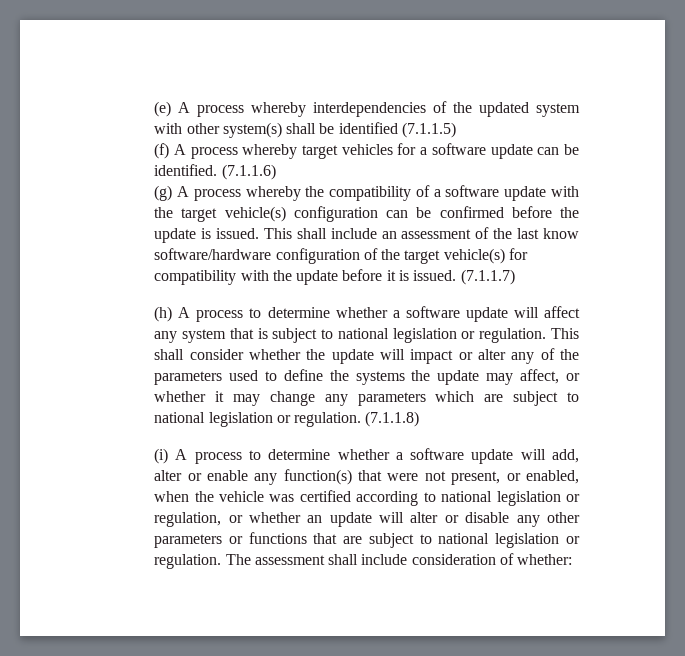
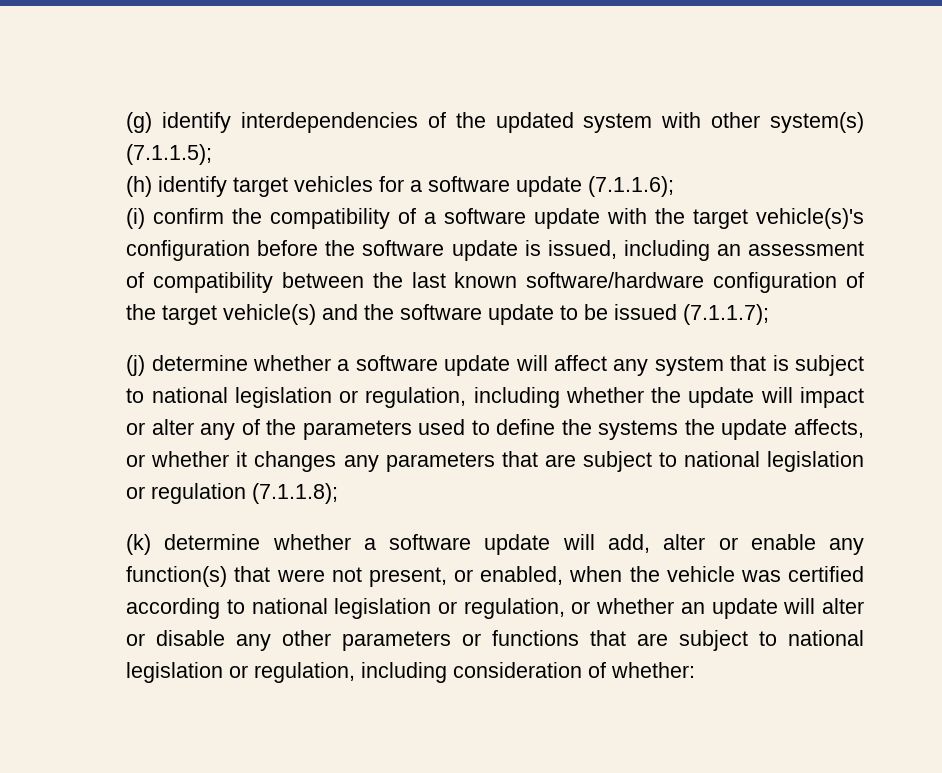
- (e) A process whereby interdependencies of the updated system with other system(s) shall be identified (7.1.1.5)
- (f) A process whereby target vehicles for a software update can be identified. (7.1.1.6)
- (g) A process whereby the compatibility of a software update with the target vehicle(s) configuration can be confirmed before the update is issued. This shall include an assessment of the last know software/hardware configuration of the target vehicle(s) for compatibility with the update before it is issued. (7.1.1.7)
- (h) A process to determine whether a software update will affect any system that is subject to national legislation or regulation. This shall consider whether the update will impact or alter any of the parameters used to define the systems the update may affect, or whether it may change any parameters which are subject to national legislation or regulation. (7.1.1.8)
- (i) A process to determine whether a software update will add, alter or enable any function(s) that were not present, or enabled, when the vehicle was certified according to national legislation or regulation, or whether an update will alter or disable any other parameters or functions that are subject to national legislation or regulation. The assessment shall include consideration of whether:
+ (g) identify interdependencies of the updated system with other system(s) (7.1.1.5);
+ (h) identify target vehicles for a software update (7.1.1.6);
+ (i) confirm the compatibility of a software update with the target vehicle(s)'s configuration before the software update is issued, including an assessment of compatibility between the last known software/hardware configuration of the target vehicle(s) and the software update to be issued (7.1.1.7);
+ (j) determine whether a software update will affect any system that is subject to national legislation or regulation, including whether the update will impact or alter any of the parameters used to define the systems the update affects, or whether it changes any parameters that are subject to national legislation or regulation (7.1.1.8);
+ (k) determine whether a software update will add, alter or enable any function(s) that were not present, or enabled, when the vehicle was certified according to national legislation or regulation, or whether an update will alter or disable any other parameters or functions that are subject to national legislation or regulation, including consideration of whether:

